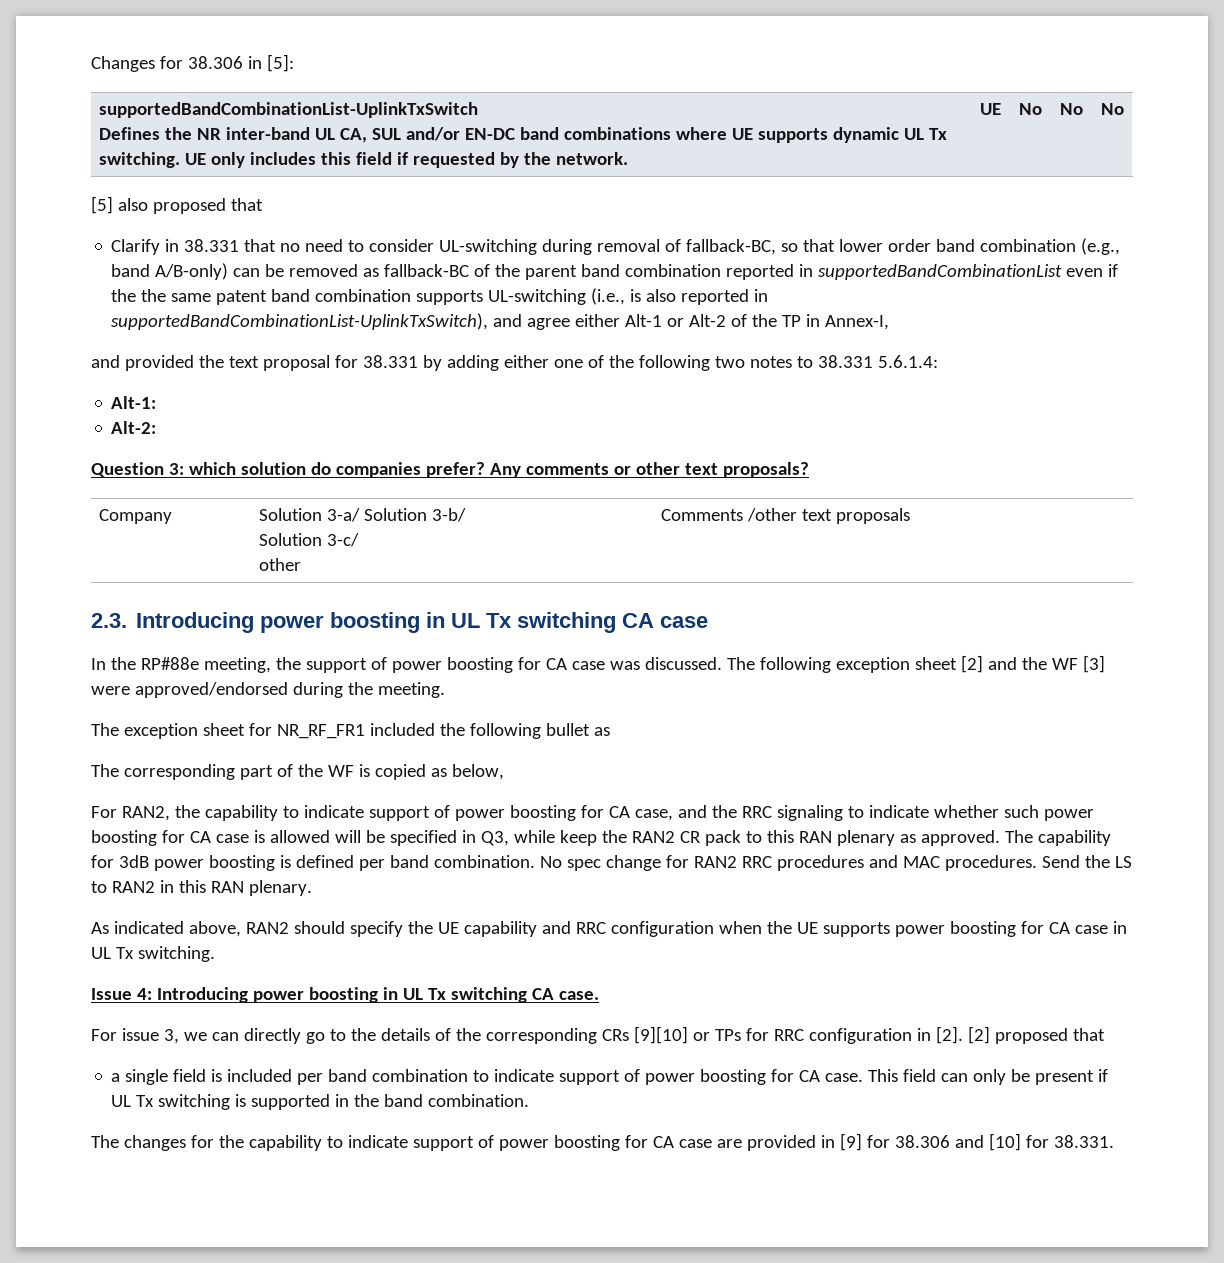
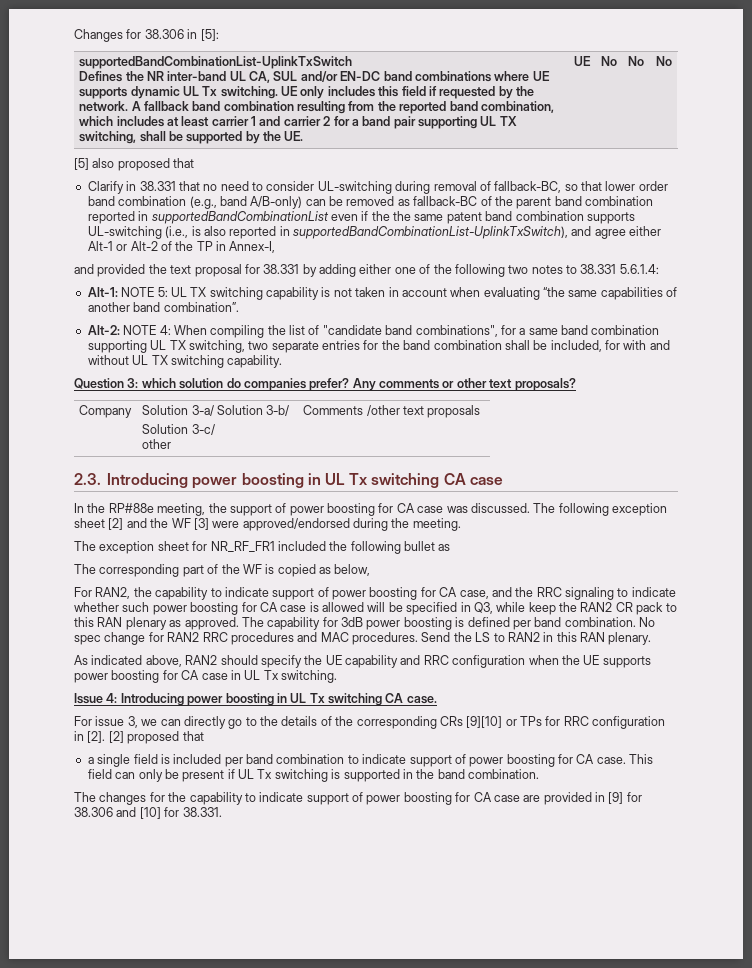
+ A fallback band combination resulting from the reported band combination, which includes at least carrier 1 and carrier 2 for a band pair supporting UL TX switching, shall be supported by the UE.
- Alt-1:
- Alt-2:
+ Alt-1: NOTE 5: UL TX switching capability is not taken in account when evaluating “the same capabilities of another band combination”.
+ Alt-2: NOTE 4: When compiling the list of "candidate band combinations", for a same band combination supporting UL TX switching, two separate entries for the band combination shall be included, for with and without UL TX switching capability.

